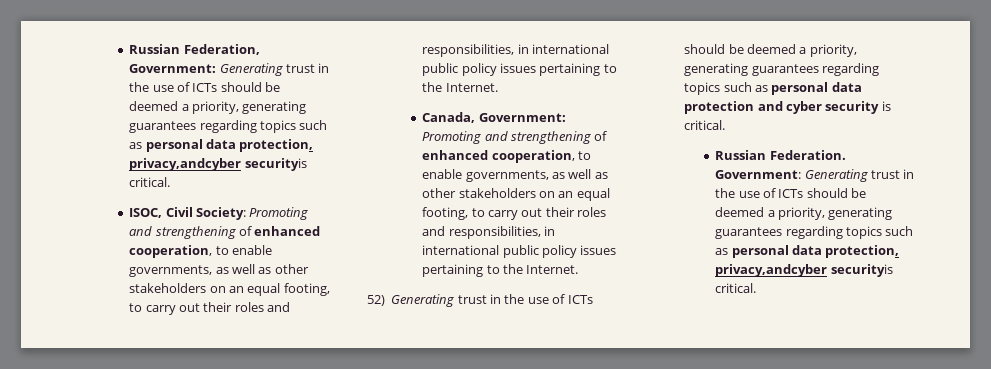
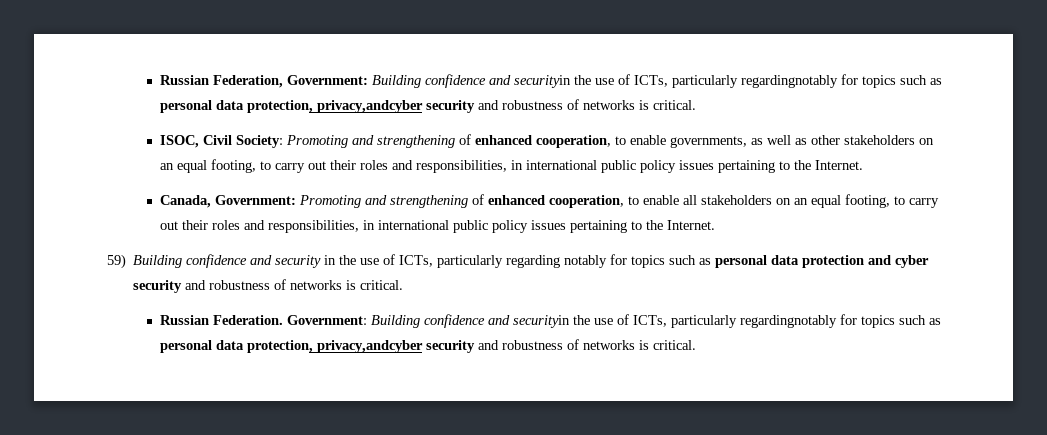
- Russian Federation, Government: Generating trust in the use of ICTs should be deemed a priority, generating guarantees regarding topics such as personal data protection, privacy,andcyber securityis critical.
+ Russian Federation, Government: Building confidence and securityin the use of ICTs, particularly regardingnotably for topics such as personal data protection, privacy,andcyber security and robustness of networks is critical.
- Canada, Government: Promoting and strengthening of enhanced cooperation, to enable governments, as well as other stakeholders on an equal footing, to carry out their roles and responsibilities, in international public policy issues pertaining to the Internet.
+ Canada, Government: Promoting and strengthening of enhanced cooperation, to enable all stakeholders on an equal footing, to carry out their roles and responsibilities, in international public policy issues pertaining to the Internet.
- 52) Generating trust in the use of ICTs should be deemed a priority, generating guarantees regarding topics such as personal data protection and cyber security is critical.
+ 59) Building confidence and security in the use of ICTs, particularly regarding notably for topics such as personal data protection and cyber security and robustness of networks is critical.
- Russian Federation. Government: Generating trust in the use of ICTs should be deemed a priority, generating guarantees regarding topics such as personal data protection, privacy,andcyber securityis critical.
+ Russian Federation. Government: Building confidence and securityin the use of ICTs, particularly regardingnotably for topics such as personal data protection, privacy,andcyber security and robustness of networks is critical.

